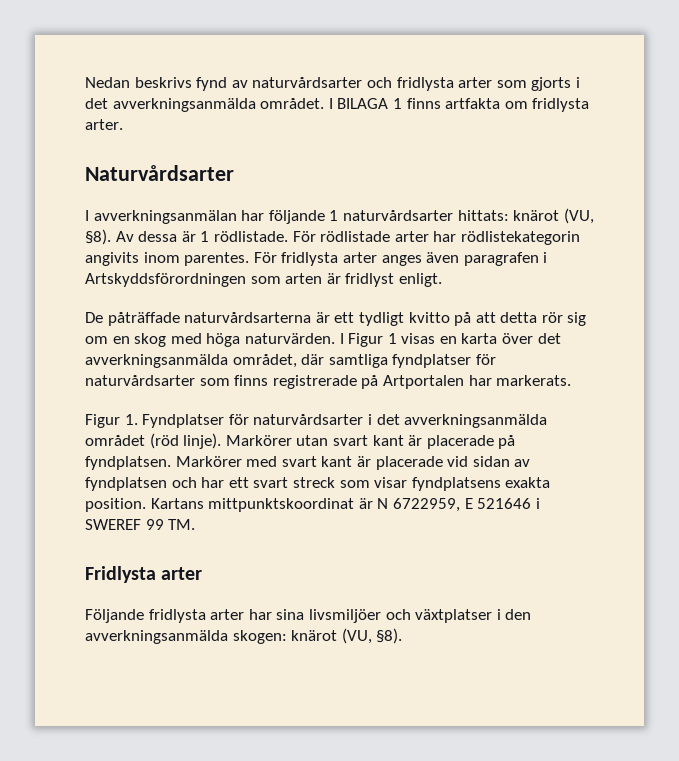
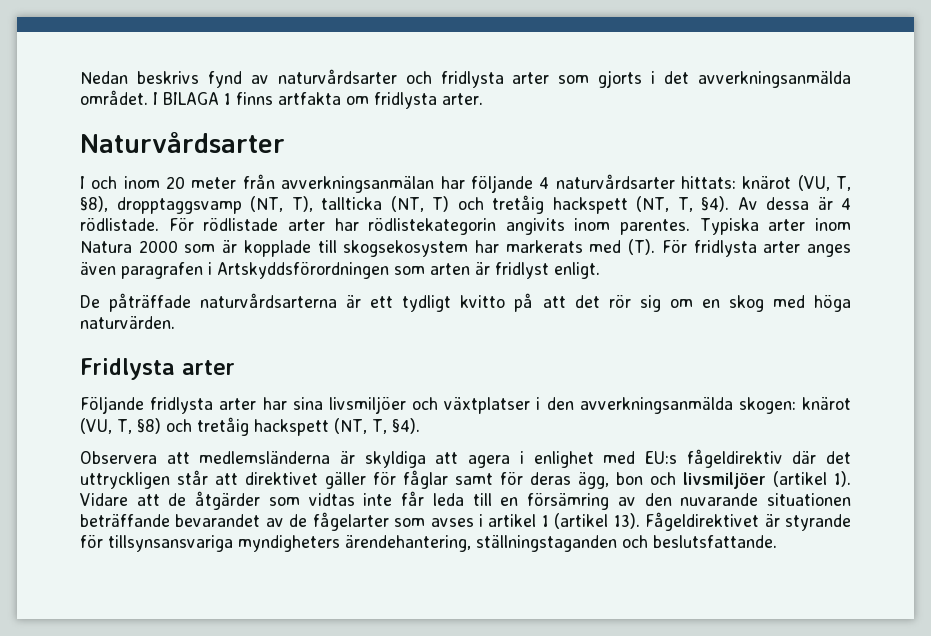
- I avverkningsanmälan har följande 1 naturvårdsarter hittats: knärot (VU, §8).
+ I och inom 20 meter från avverkningsanmälan har följande 4 naturvårdsarter hittats: knärot (VU, T, §8), dropptaggsvamp (NT, T), tallticka (NT, T) och tretåig hackspett (NT, T, §4).
- Av dessa är 1 rödlistade.
+ Av dessa är 4 rödlistade.
- För fridlysta arter anges även paragrafen i Artskyddsförordningen som arten är fridlyst enligt.
+ Typiska arter inom Natura 2000 som är kopplade till skogsekosystem har markerats med (T). För fridlysta arter anges även paragrafen i Artskyddsförordningen som arten är fridlyst enligt.
- De påträffade naturvårdsarterna är ett tydligt kvitto på att detta rör sig om en skog med höga naturvärden. I Figur 1 visas en karta över det avverkningsanmälda området, där samtliga fyndplatser för naturvårdsarter som finns registrerade på Artportalen har markerats.
- Figur 1. Fyndplatser för naturvårdsarter i det avverkningsanmälda området (röd linje). Markörer utan svart kant är placerade på fyndplatsen. Markörer med svart kant är placerade vid sidan av fyndplatsen och har ett svart streck som visar fyndplatsens exakta position. Kartans mittpunktskoordinat är N 6722959, E 521646 i SWEREF 99 TM.
+ De påträffade naturvårdsarterna är ett tydligt kvitto på att det rör sig om en skog med höga naturvärden.
- Följande fridlysta arter har sina livsmiljöer och växtplatser i den avverkningsanmälda skogen: knärot (VU, §8).
+ Följande fridlysta arter har sina livsmiljöer och växtplatser i den avverkningsanmälda skogen: knärot (VU, T, §8) och tretåig hackspett (NT, T, §4).
+ Observera att medlemsländerna är skyldiga att agera i enlighet med EU:s fågeldirektiv där det uttryckligen står att direktivet gäller för fåglar samt för deras ägg, bon och livsmiljöer (artikel 1). Vidare att de åtgärder som vidtas inte får leda till en försämring av den nuvarande situationen beträffande bevarandet av de fågelarter som avses i artikel 1 (artikel 13). Fågeldirektivet är styrande för tillsynsansvariga myndigheters ärendehantering, ställningstaganden och beslutsfattande.

